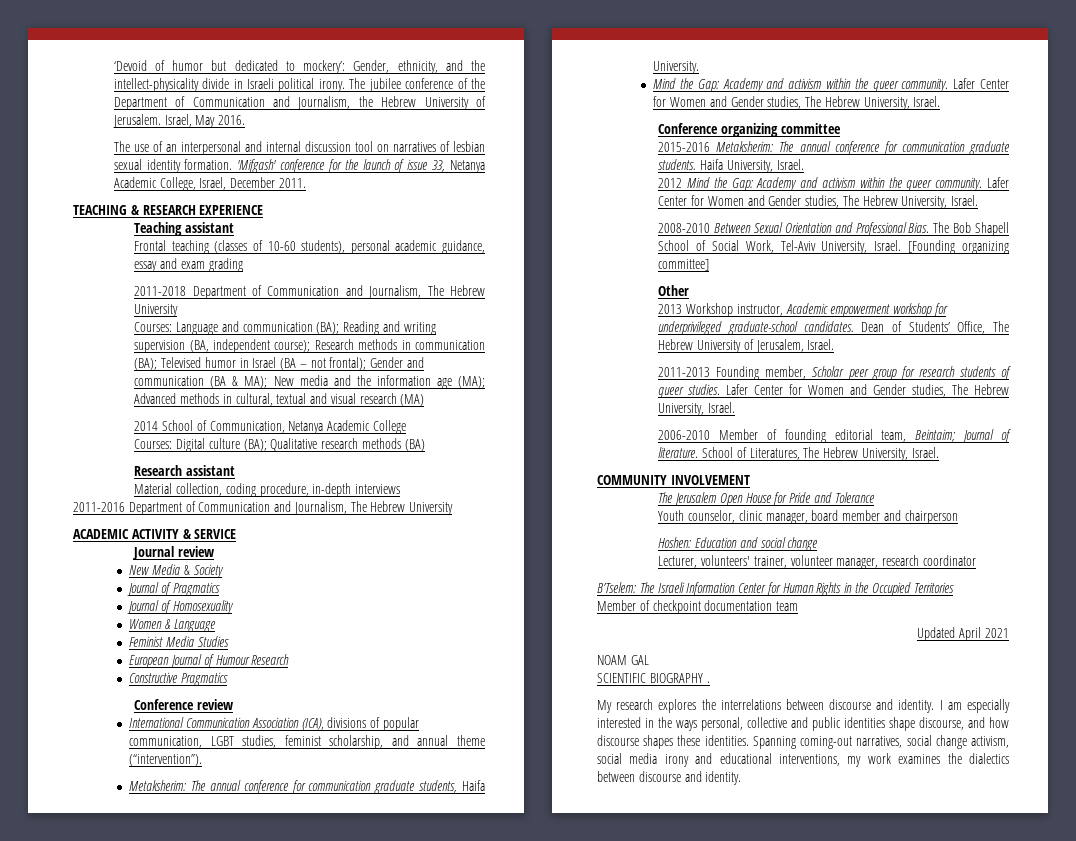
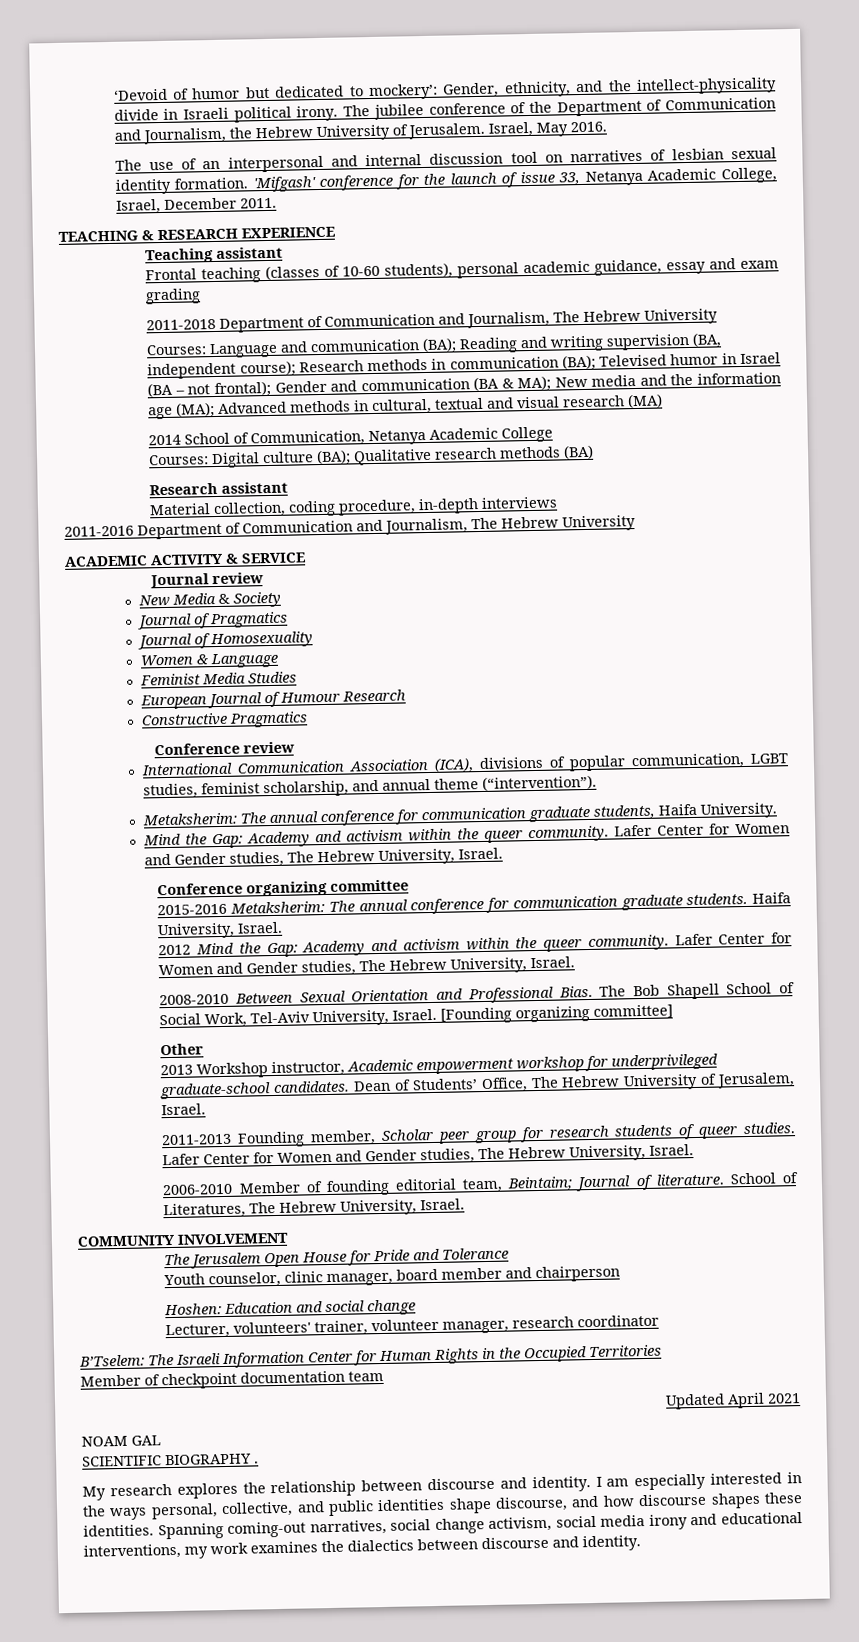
- My research explores the interrelations between discourse and identity.
+ My research explores the relationship between discourse and identity.
- I am especially interested in the ways personal, collective and public identities shape discourse, and how discourse shapes these identities.
+ I am especially interested in the ways personal, collective, and public identities shape discourse, and how discourse shapes these identities.

